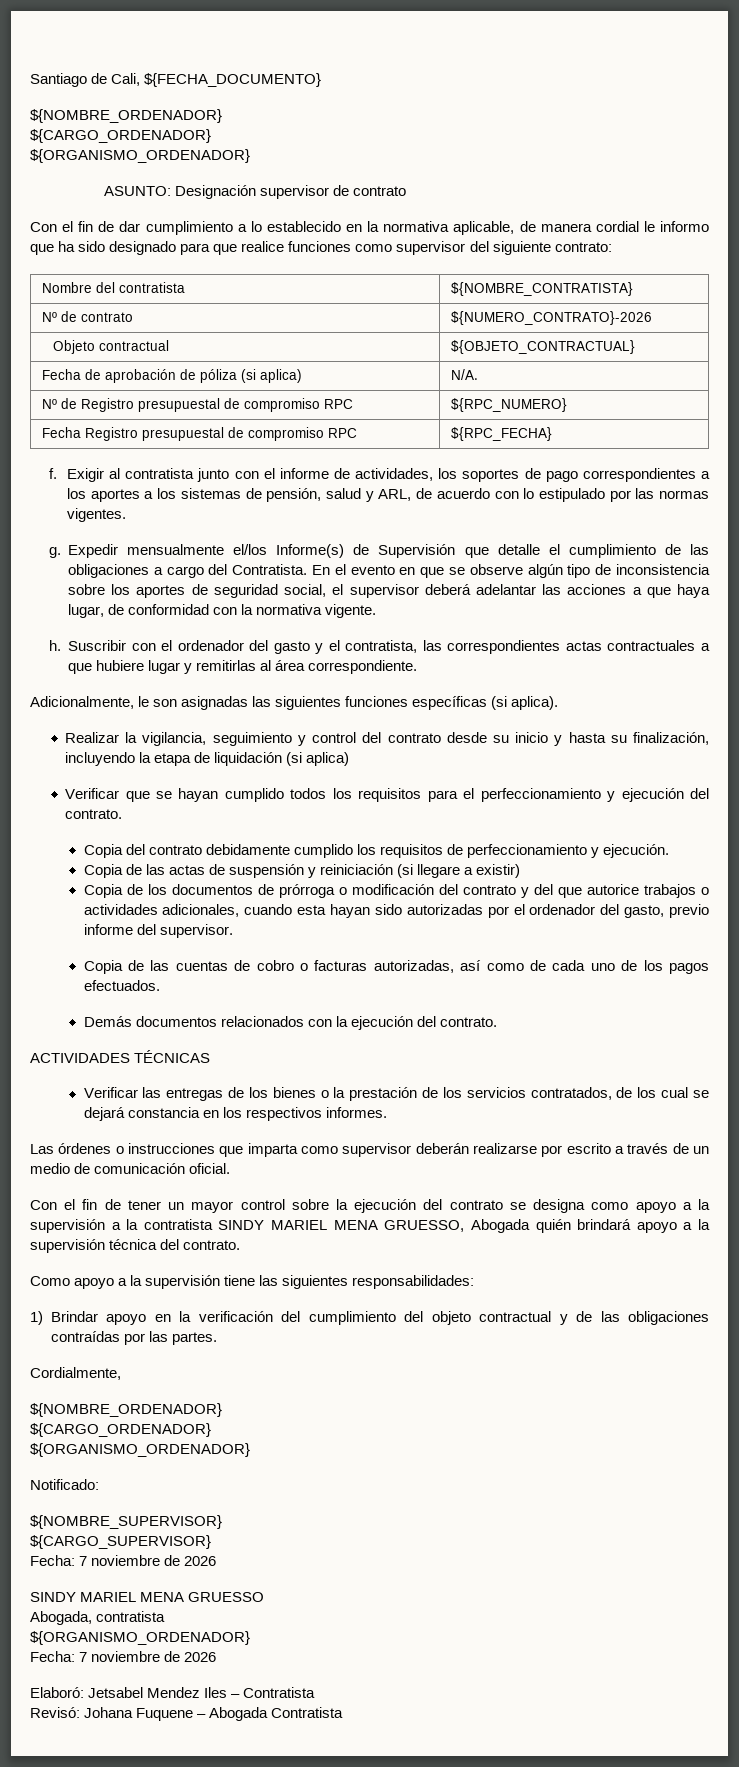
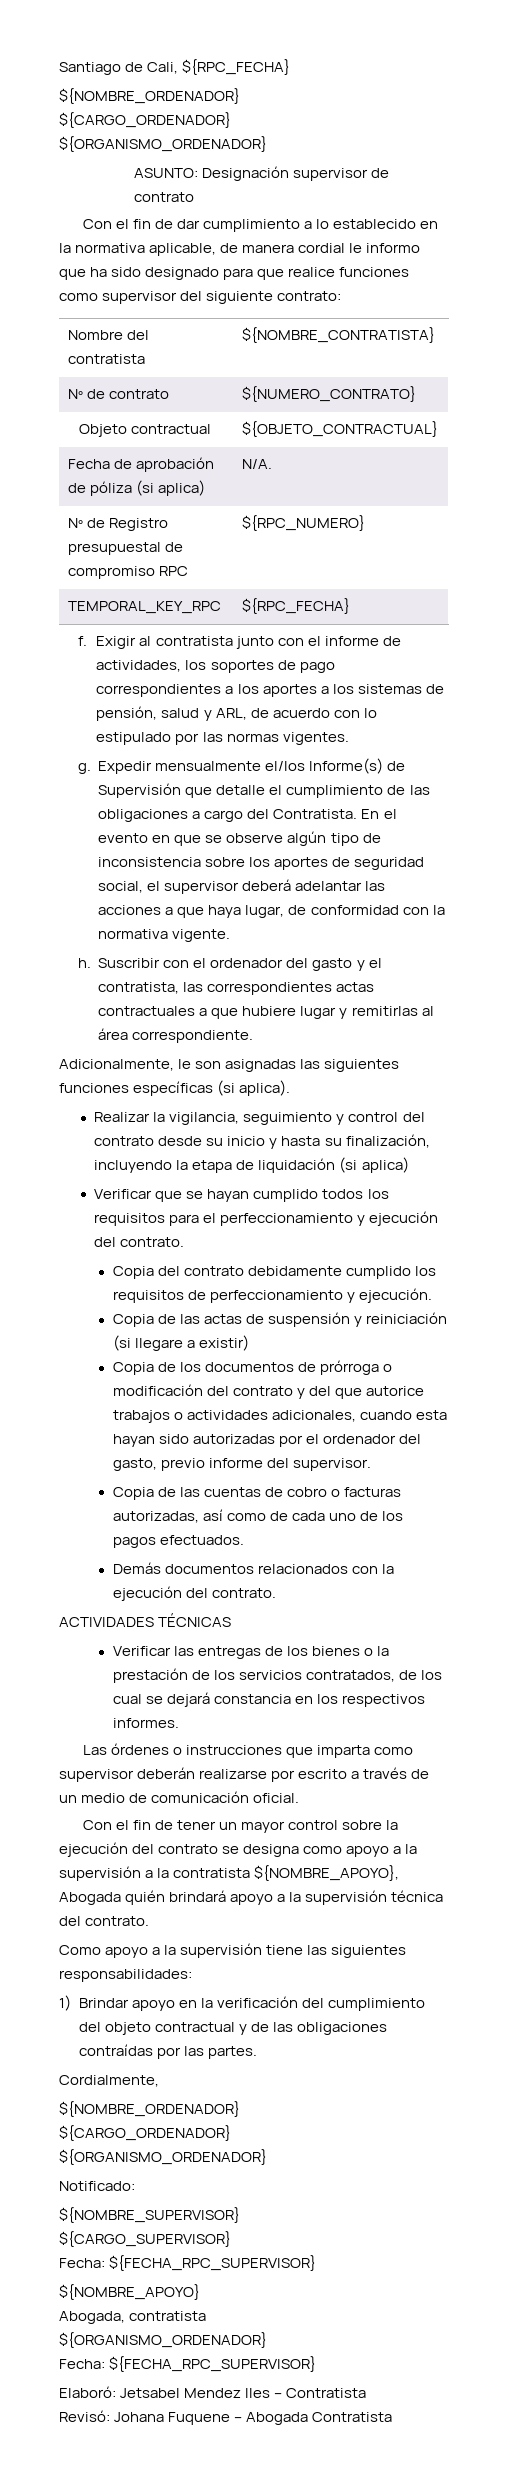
- Santiago de Cali, ${FECHA_DOCUMENTO}
+ Santiago de Cali, ${RPC_FECHA}
- Nº de contrato | ${NUMERO_CONTRATO}-2026
+ Nº de contrato | ${NUMERO_CONTRATO}
- Fecha Registro presupuestal de compromiso RPC | ${RPC_FECHA}
+ TEMPORAL_KEY_RPC | ${RPC_FECHA}
- Con el fin de tener un mayor control sobre la ejecución del contrato se designa como apoyo a la supervisión a la contratista SINDY MARIEL MENA GRUESSO, Abogada quién brindará apoyo a la supervisión técnica del contrato.
+ Con el fin de tener un mayor control sobre la ejecución del contrato se designa como apoyo a la supervisión a la contratista ${NOMBRE_APOYO}, Abogada quién brindará apoyo a la supervisión técnica del contrato.
  ${CARGO_SUPERVISOR}
- Fecha: 7 noviembre de 2026
- SINDY MARIEL MENA GRUESSO
+ Fecha: ${FECHA_RPC_SUPERVISOR}
+ ${NOMBRE_APOYO}
  Abogada, contratista
  ${ORGANISMO_ORDENADOR}
- Fecha: 7 noviembre de 2026
+ Fecha: ${FECHA_RPC_SUPERVISOR}

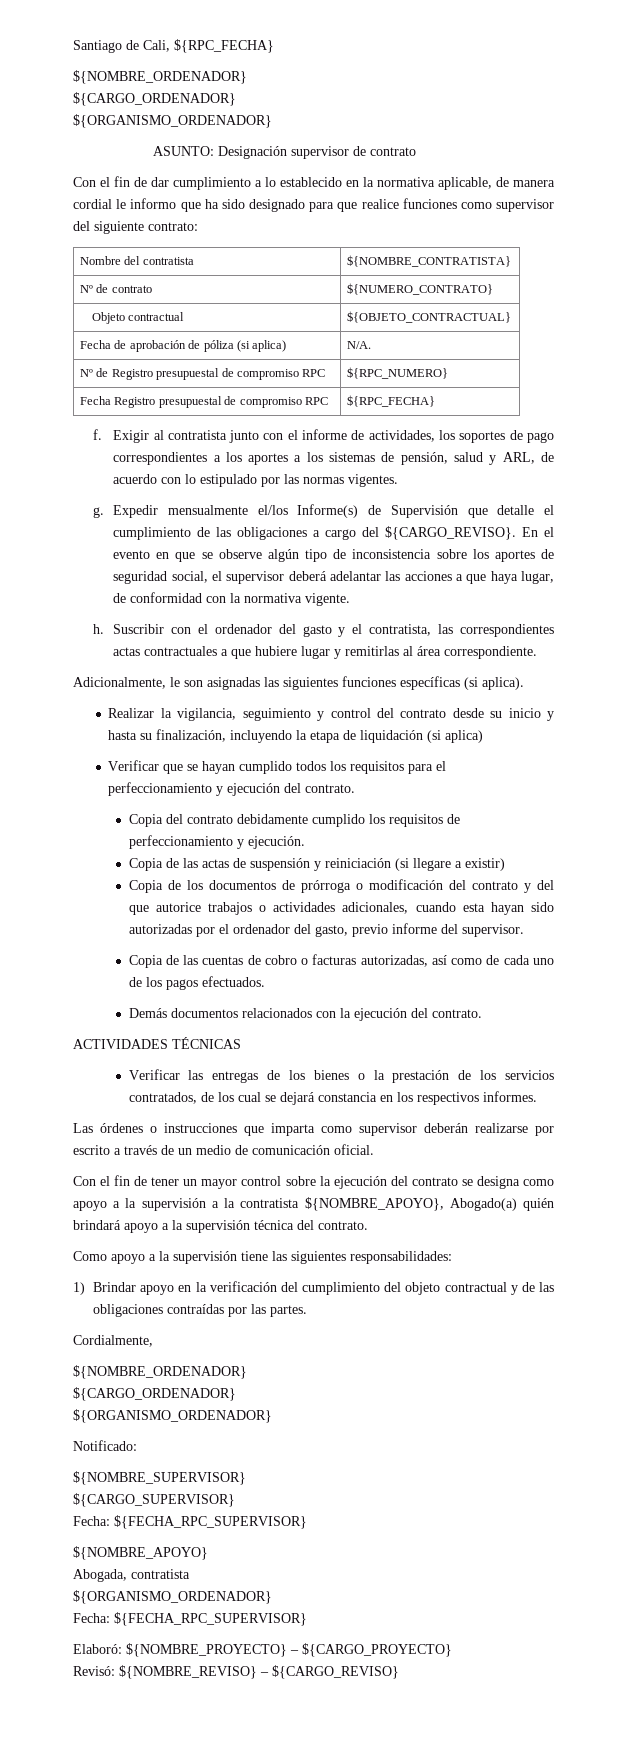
- TEMPORAL_KEY_RPC | ${RPC_FECHA}
+ Fecha Registro presupuestal de compromiso RPC | ${RPC_FECHA}
- Expedir mensualmente el/los Informe(s) de Supervisión que detalle el cumplimiento de las obligaciones a cargo del Contratista.
+ Expedir mensualmente el/los Informe(s) de Supervisión que detalle el cumplimiento de las obligaciones a cargo del ${CARGO_REVISO}.
- Con el fin de tener un mayor control sobre la ejecución del contrato se designa como apoyo a la supervisión a la contratista ${NOMBRE_APOYO}, Abogada quién brindará apoyo a la supervisión técnica del contrato.
+ Con el fin de tener un mayor control sobre la ejecución del contrato se designa como apoyo a la supervisión a la contratista ${NOMBRE_APOYO}, Abogado(a) quién brindará apoyo a la supervisión técnica del contrato.
- Elaboró: Jetsabel Mendez Iles – Contratista
- Revisó: Johana Fuquene – Abogada Contratista
+ Elaboró: ${NOMBRE_PROYECTO} – ${CARGO_PROYECTO}
+ Revisó: ${NOMBRE_REVISO} – ${CARGO_REVISO}

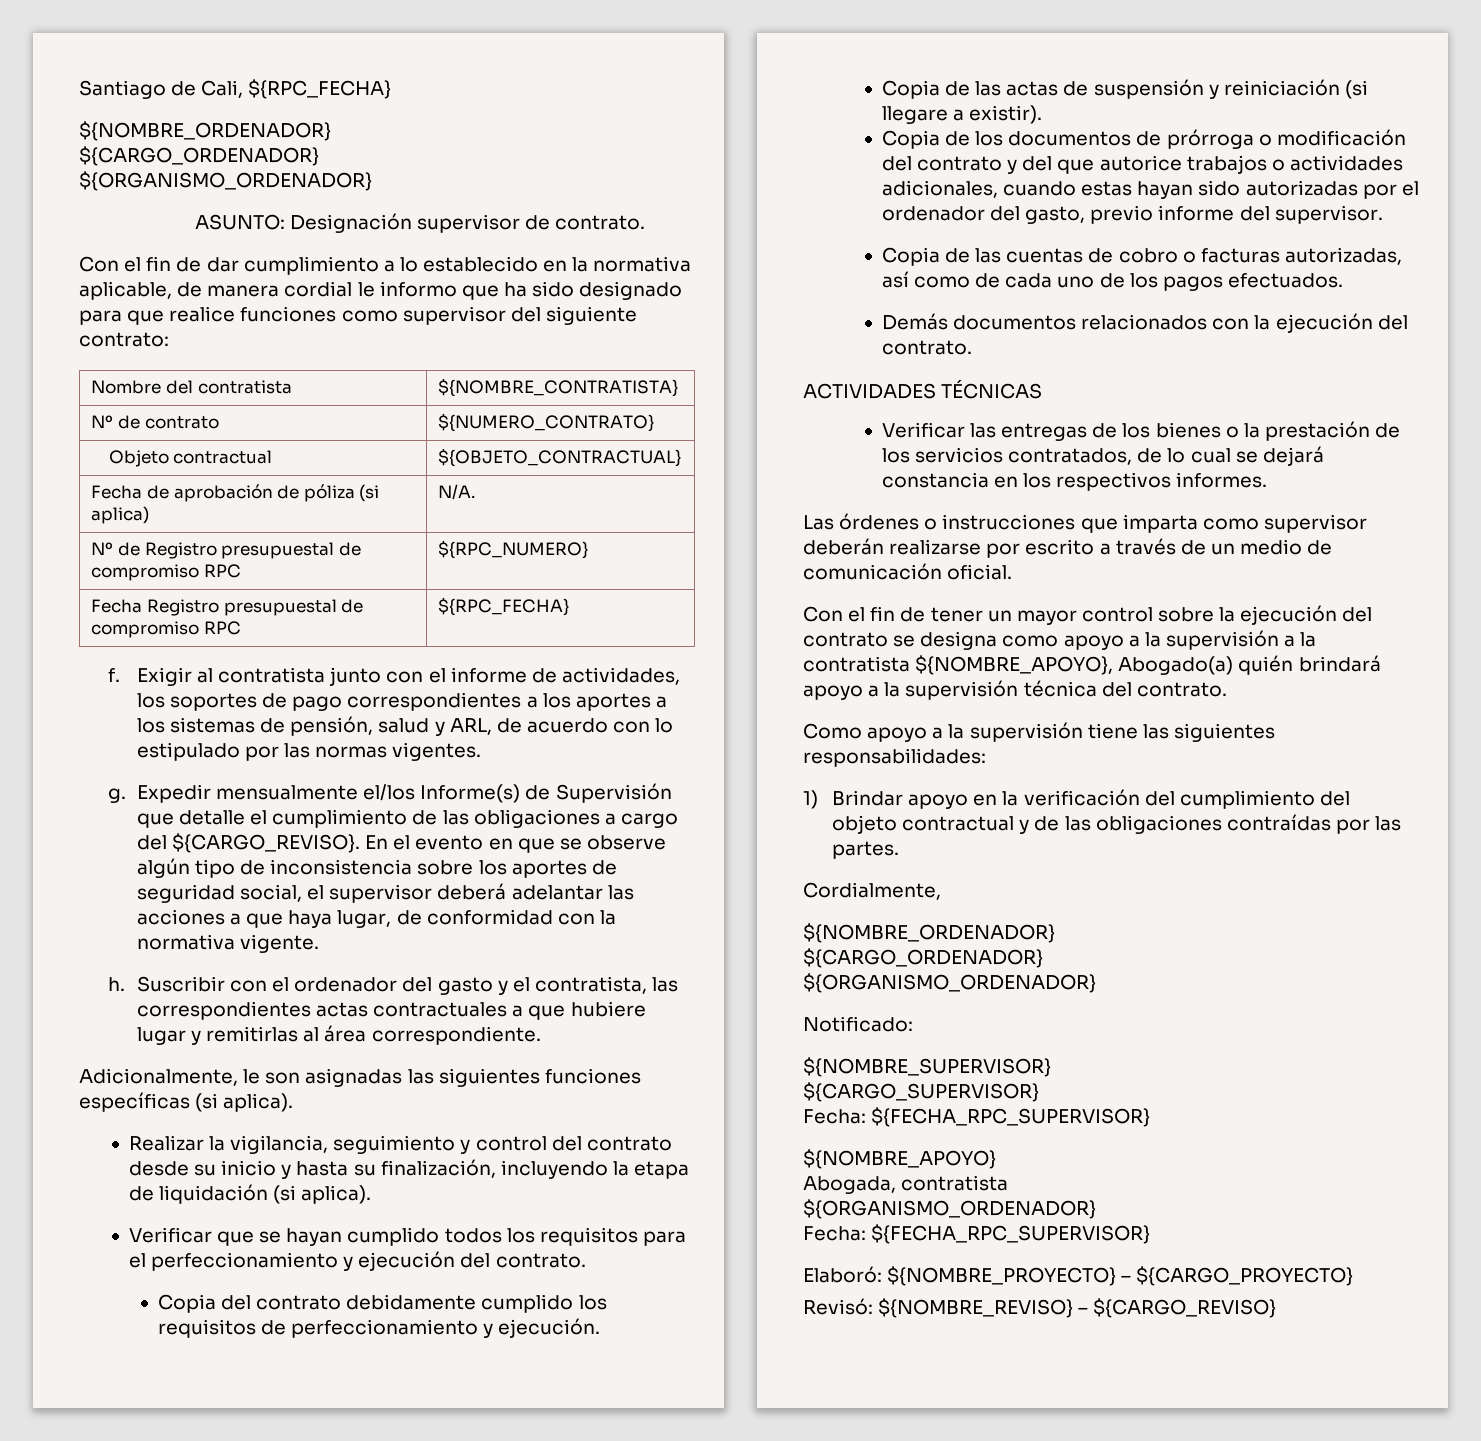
- ASUNTO: Designación supervisor de contrato
+ ASUNTO: Designación supervisor de contrato.
- Realizar la vigilancia, seguimiento y control del contrato desde su inicio y hasta su finalización, incluyendo la etapa de liquidación (si aplica)
+ Realizar la vigilancia, seguimiento y control del contrato desde su inicio y hasta su finalización, incluyendo la etapa de liquidación (si aplica).
- Copia de las actas de suspensión y reiniciación (si llegare a existir)
+ Copia de las actas de suspensión y reiniciación (si llegare a existir).
- Copia de los documentos de prórroga o modificación del contrato y del que autorice trabajos o actividades adicionales, cuando esta hayan sido autorizadas por el ordenador del gasto, previo informe del supervisor.
+ Copia de los documentos de prórroga o modificación del contrato y del que autorice trabajos o actividades adicionales, cuando estas hayan sido autorizadas por el ordenador del gasto, previo informe del supervisor.
- Verificar las entregas de los bienes o la prestación de los servicios contratados, de los cual se dejará constancia en los respectivos informes.
+ Verificar las entregas de los bienes o la prestación de los servicios contratados, de lo cual se dejará constancia en los respectivos informes.

